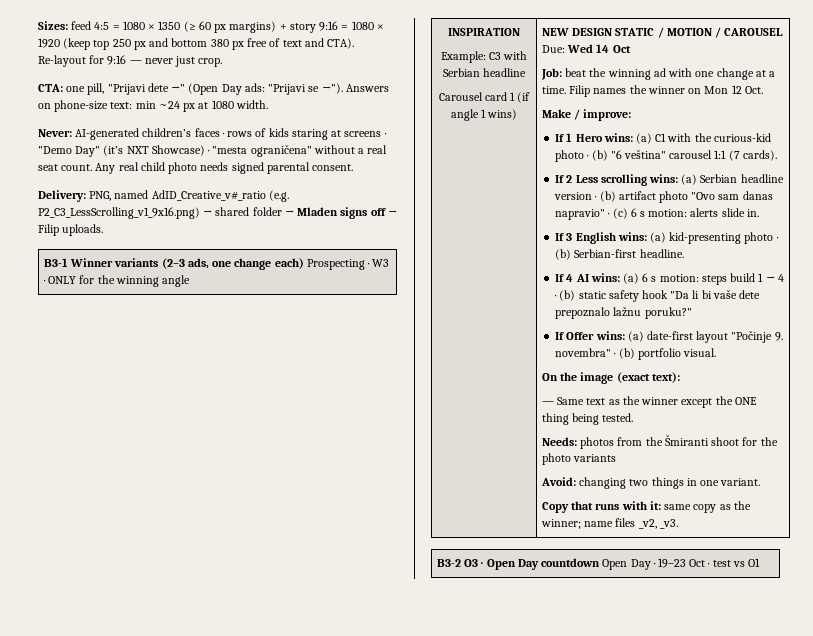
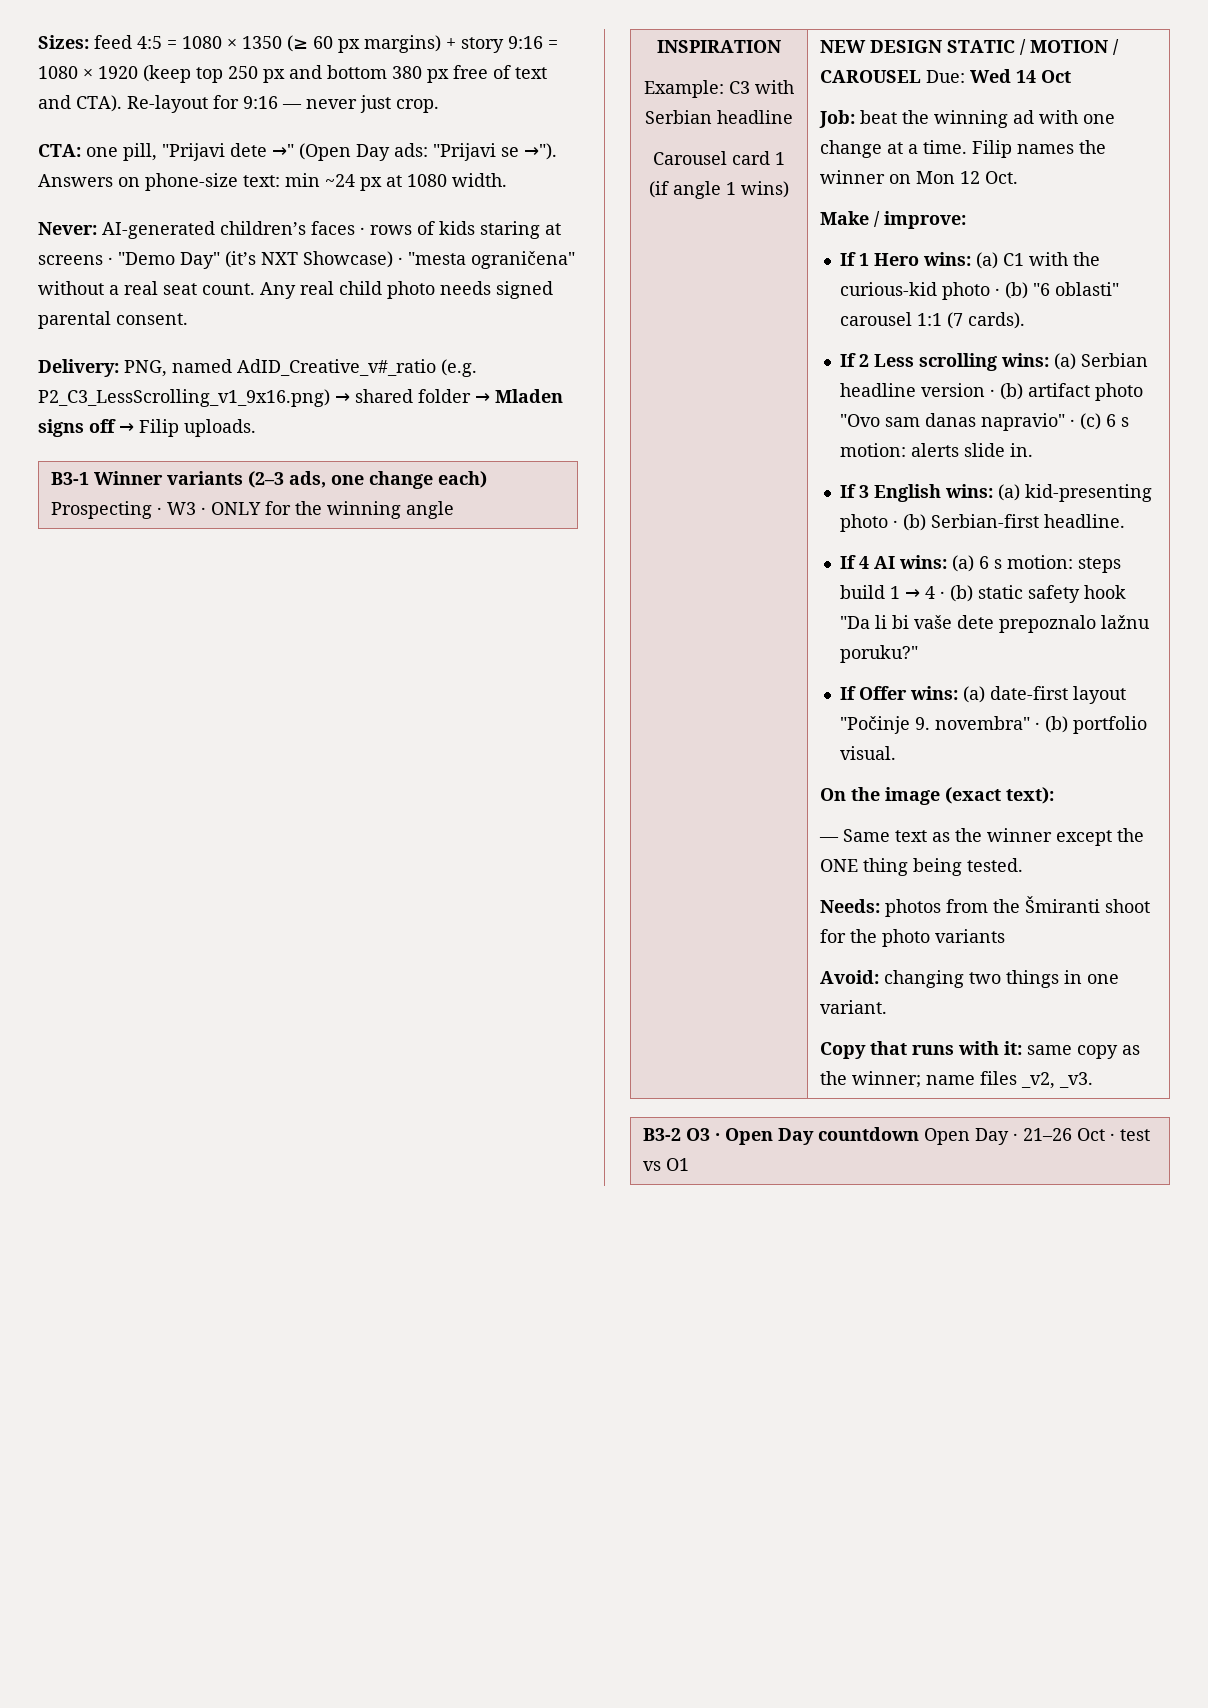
- If 1 Hero wins: (a) C1 with the curious-kid photo · (b) "6 veština" carousel 1:1 (7 cards).
+ If 1 Hero wins: (a) C1 with the curious-kid photo · (b) "6 oblasti" carousel 1:1 (7 cards).
- B3-2 O3 · Open Day countdown Open Day · 19–23 Oct · test vs O1
+ B3-2 O3 · Open Day countdown Open Day · 21–26 Oct · test vs O1

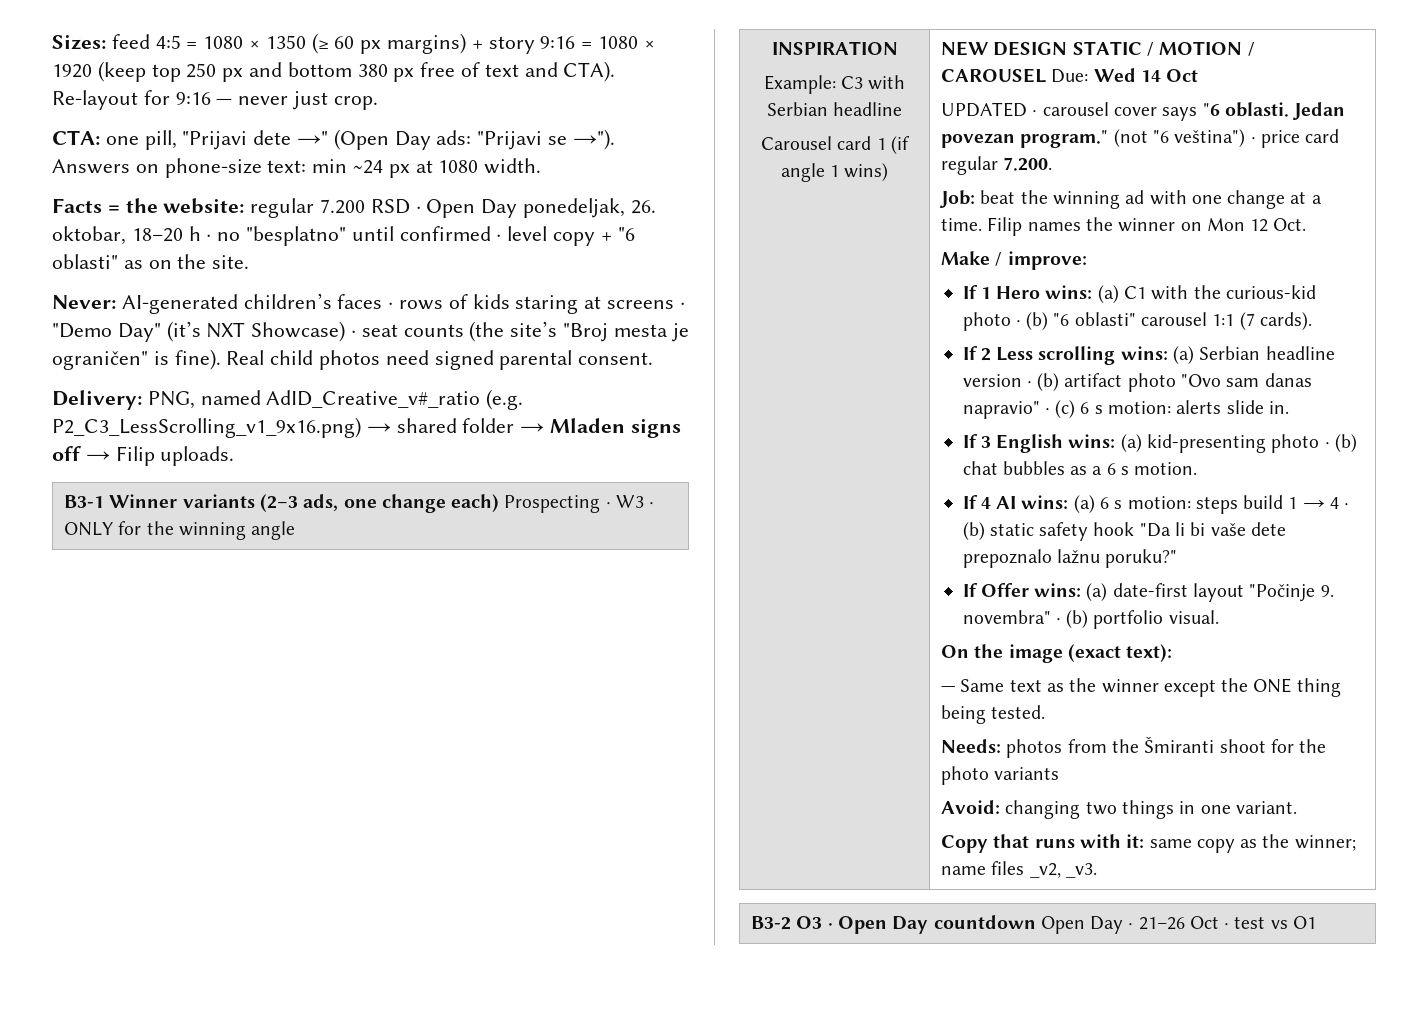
+ Facts = the website: regular 7.200 RSD · Open Day ponedeljak, 26. oktobar, 18–20 h · no "besplatno" until confirmed · level copy + "6 oblasti" as on the site.
- Never: AI-generated children’s faces · rows of kids staring at screens · "Demo Day" (it’s NXT Showcase) · "mesta ograničena" without a real seat count. Any real child photo needs signed parental consent.
+ Never: AI-generated children’s faces · rows of kids staring at screens · "Demo Day" (it’s NXT Showcase) · seat counts (the site’s "Broj mesta je ograničen" is fine). Real child photos need signed parental consent.
+ UPDATED · carousel cover says "6 oblasti. Jedan povezan program." (not "6 veština") · price card regular 7.200.
- If 3 English wins: (a) kid-presenting photo · (b) Serbian-first headline.
+ If 3 English wins: (a) kid-presenting photo · (b) chat bubbles as a 6 s motion.

